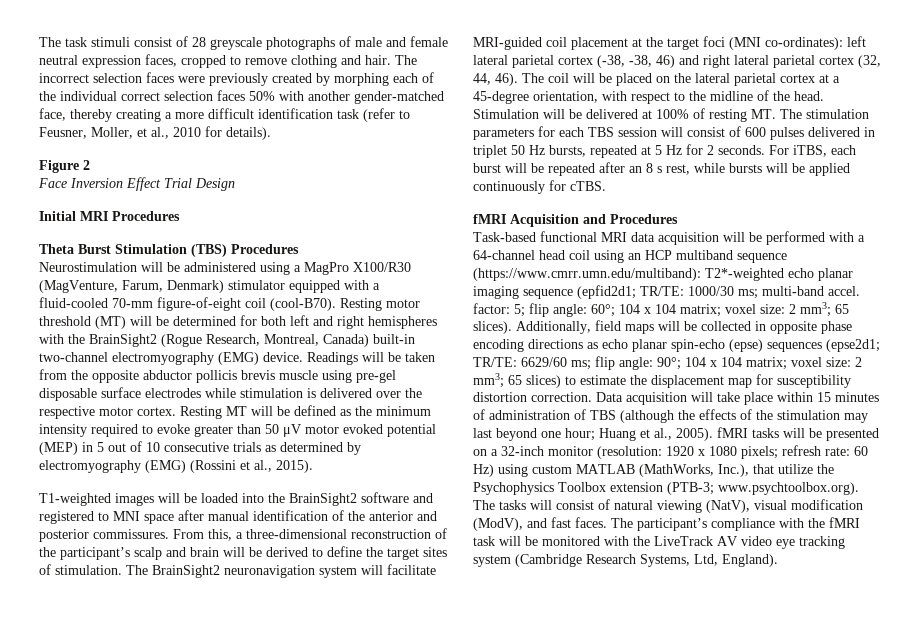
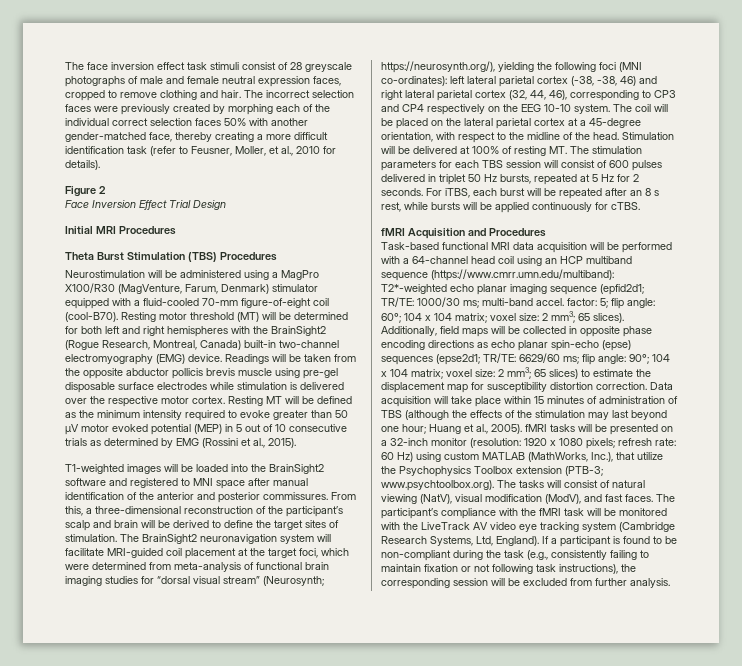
- The task stimuli consist of 28 greyscale photographs of male and female neutral expression faces, cropped to remove clothing and hair.
+ The face inversion effect task stimuli consist of 28 greyscale photographs of male and female neutral expression faces, cropped to remove clothing and hair.
- Resting MT will be defined as the minimum intensity required to evoke greater than 50 μV motor evoked potential (MEP) in 5 out of 10 consecutive trials as determined by electromyography (EMG) (Rossini et al., 2015).
+ Resting MT will be defined as the minimum intensity required to evoke greater than 50 μV motor evoked potential (MEP) in 5 out of 10 consecutive trials as determined by EMG (Rossini et al., 2015).
- The BrainSight2 neuronavigation system will facilitate MRI-guided coil placement at the target foci (MNI co-ordinates): left lateral parietal cortex (-38, -38, 46) and right lateral parietal cortex (32, 44, 46).
+ The BrainSight2 neuronavigation system will facilitate MRI-guided coil placement at the target foci, which were determined from meta-analysis of functional brain imaging studies for “dorsal visual stream” (Neurosynth; https://neurosynth.org/), yielding the following foci (MNI co-ordinates): left lateral parietal cortex (-38, -38, 46) and right lateral parietal cortex (32, 44, 46), corresponding to CP3 and CP4 respectively on the EEG 10-10 system.
+ If a participant is found to be non-compliant during the task (e.g., consistently failing to maintain fixation or not following task instructions), the corresponding session will be excluded from further analysis.

